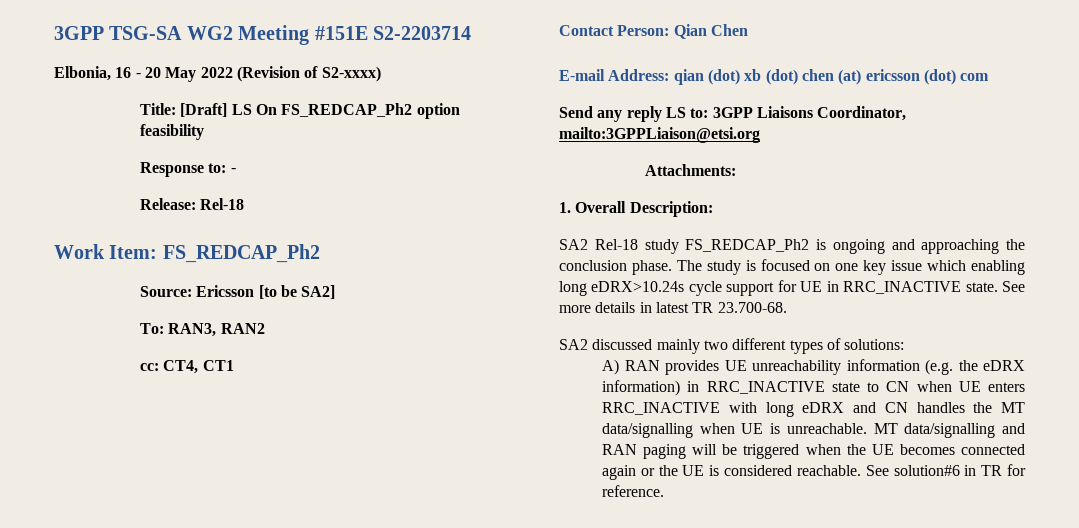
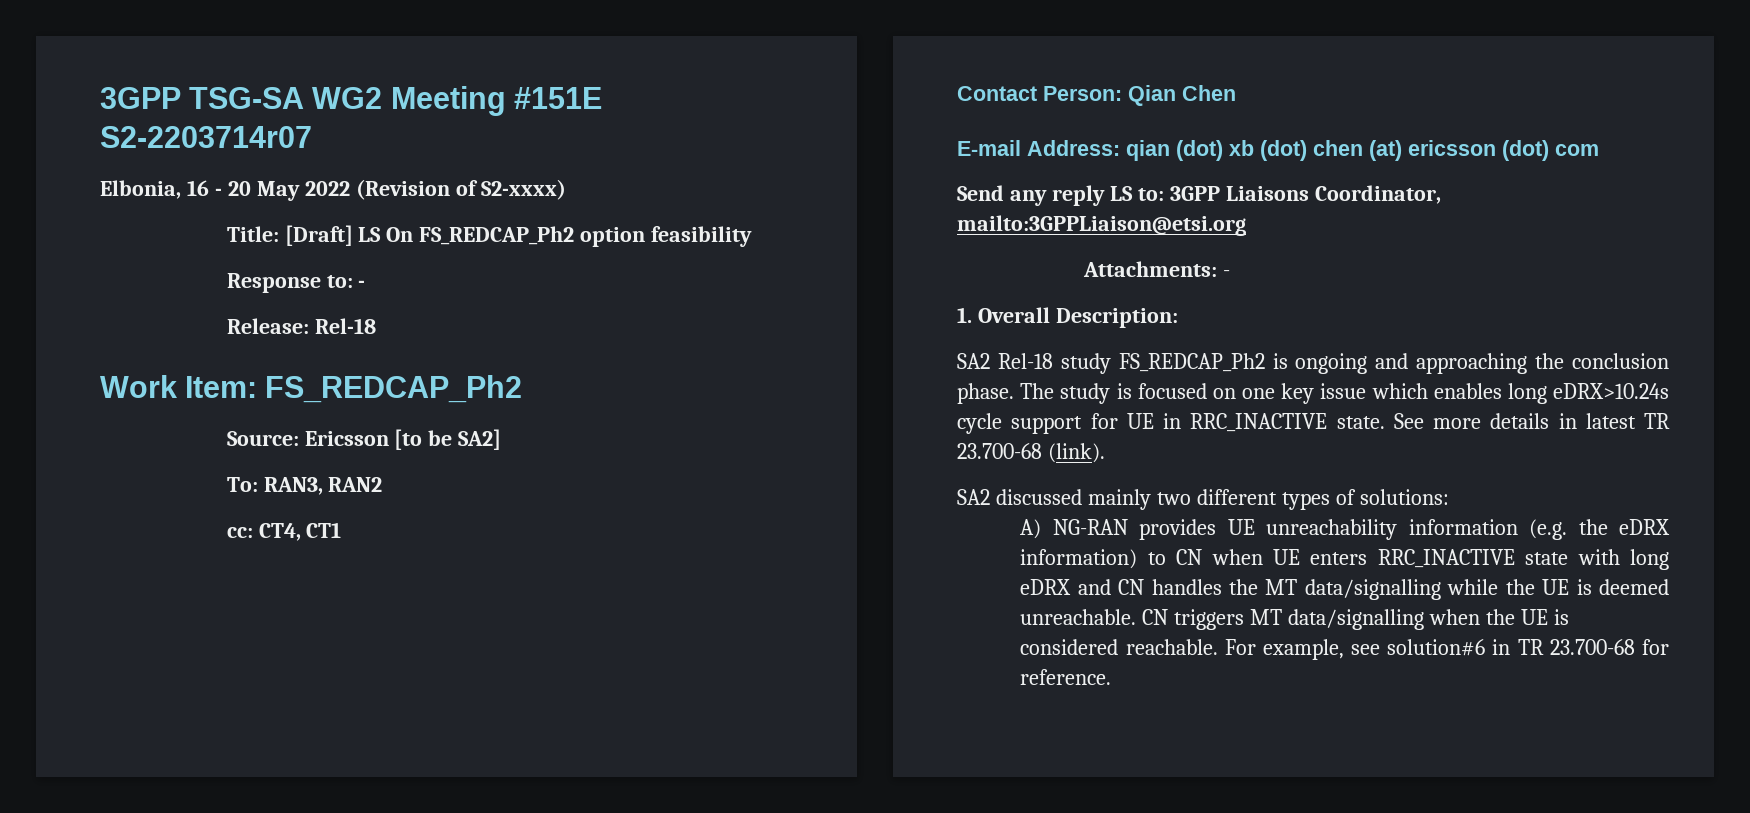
- 3GPP TSG-SA WG2 Meeting #151E S2-2203714
+ 3GPP TSG-SA WG2 Meeting #151E S2-2203714r07
- Attachments:
+ Attachments: -
- The study is focused on one key issue which enabling long eDRX>10.24s cycle support for UE in RRC_INACTIVE state.
+ The study is focused on one key issue which enables long eDRX>10.24s cycle support for UE in RRC_INACTIVE state.
- See more details in latest TR 23.700-68.
+ See more details in latest TR 23.700-68 (link).
- A) RAN provides UE unreachability information (e.g. the eDRX information) in RRC_INACTIVE state to CN when UE enters RRC_INACTIVE with long eDRX and CN handles the MT data/signalling when UE is unreachable. MT data/signalling and RAN paging will be triggered when the UE becomes connected again or the UE is considered reachable. See solution#6 in TR for reference.
+ A) NG-RAN provides UE unreachability information (e.g. the eDRX information) to CN when UE enters RRC_INACTIVE state with long eDRX and CN handles the MT data/signalling while the UE is deemed unreachable. CN triggers MT data/signalling when the UE is considered reachable. For example, see solution#6 in TR 23.700-68 for reference.

